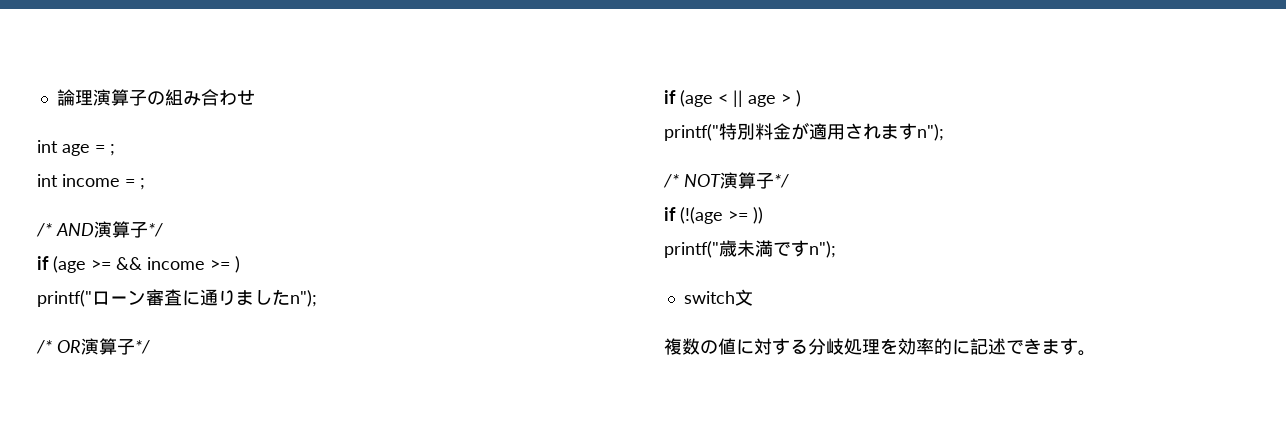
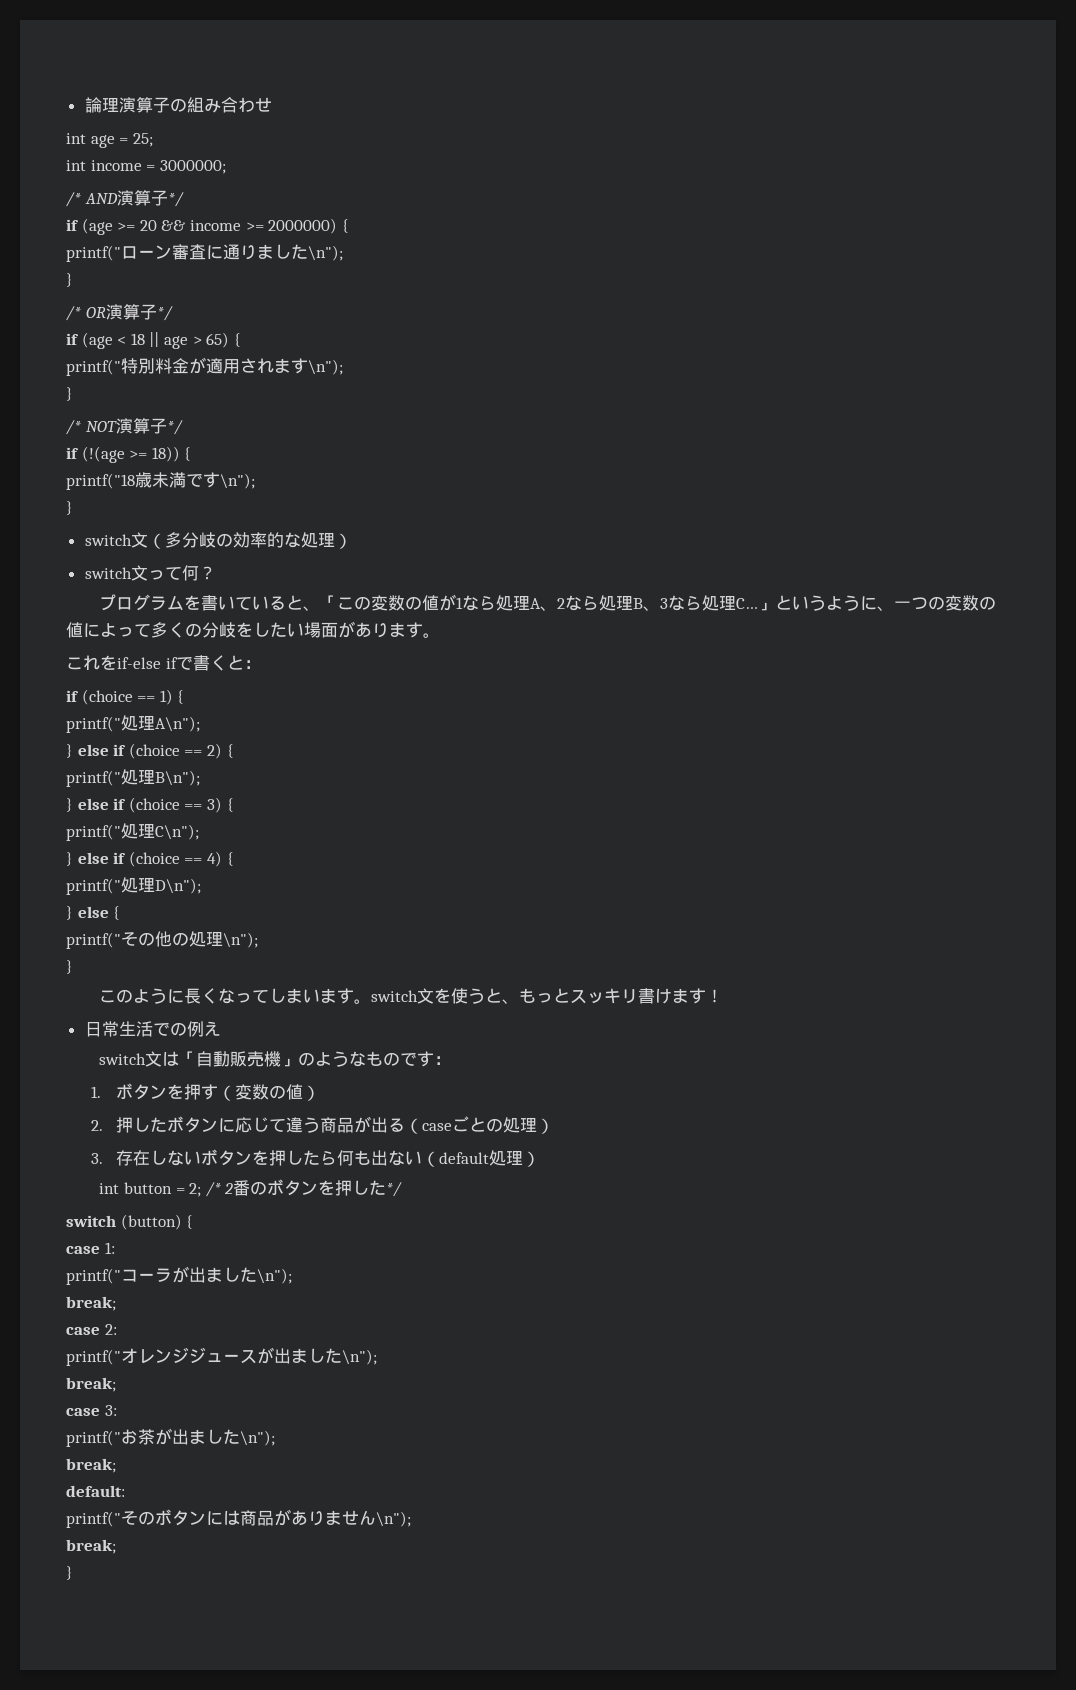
- int age = ;
+ int age = 25;
- int income = ;
+ int income = 3000000;
- if (age >= && income >= )
+ if (age >= 20 && income >= 2000000) {
- printf("ローン審査に通りましたn");
+ printf("ローン審査に通りました\n");
+ }
- if (age < || age > )
+ if (age < 18 || age > 65) {
- printf("特別料金が適用されますn");
+ printf("特別料金が適用されます\n");
+ }
- if (!(age >= ))
- printf("歳未満ですn");
- switch文
- 複数の値に対する分岐処理を効率的に記述できます。
+ if (!(age >= 18)) {
+ printf("18歳未満です\n");
+ }
+ switch文（多分岐の効率的な処理）
+ switch文って何？
+ プログラムを書いていると、「この変数の値が1なら処理A、2なら処理B、3なら処理C…」というように、一つの変数の値によって多くの分岐をしたい場面があります。
+ これをif-else ifで書くと：
+ if (choice == 1) {
+ printf("処理A\n");
+ } else if (choice == 2) {
+ printf("処理B\n");
+ } else if (choice == 3) {
+ printf("処理C\n");
+ } else if (choice == 4) {
+ printf("処理D\n");
+ } else {
+ printf("その他の処理\n");
+ }
+ このように長くなってしまいます。switch文を使うと、もっとスッキリ書けます！
+ 日常生活での例え
+ switch文は「自動販売機」のようなものです：
+ 1.ボタンを押す（変数の値）
+ 2.押したボタンに応じて違う商品が出る（caseごとの処理）
+ 3.存在しないボタンを押したら何も出ない（default処理）
+ int button = 2; /* 2番のボタンを押した*/
+ switch (button) {
+ case 1:
+ printf("コーラが出ました\n");
+ break;
+ case 2:
+ printf("オレンジジュースが出ました\n");
+ break;
+ case 3:
+ printf("お茶が出ました\n");
+ break;
+ default:
+ printf("そのボタンには商品がありません\n");
+ break;
+ }

